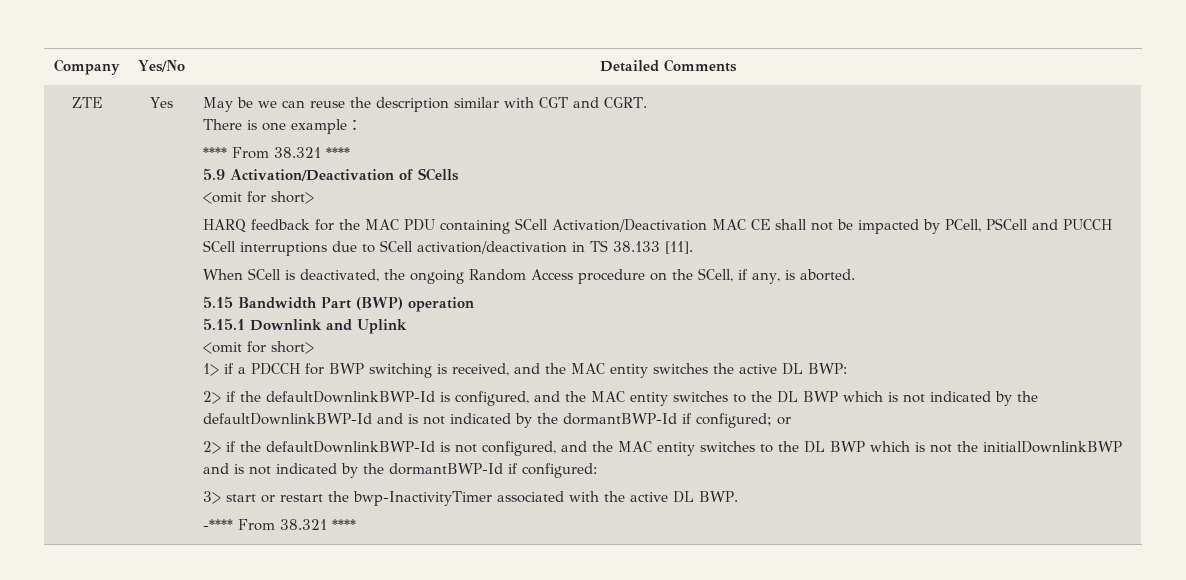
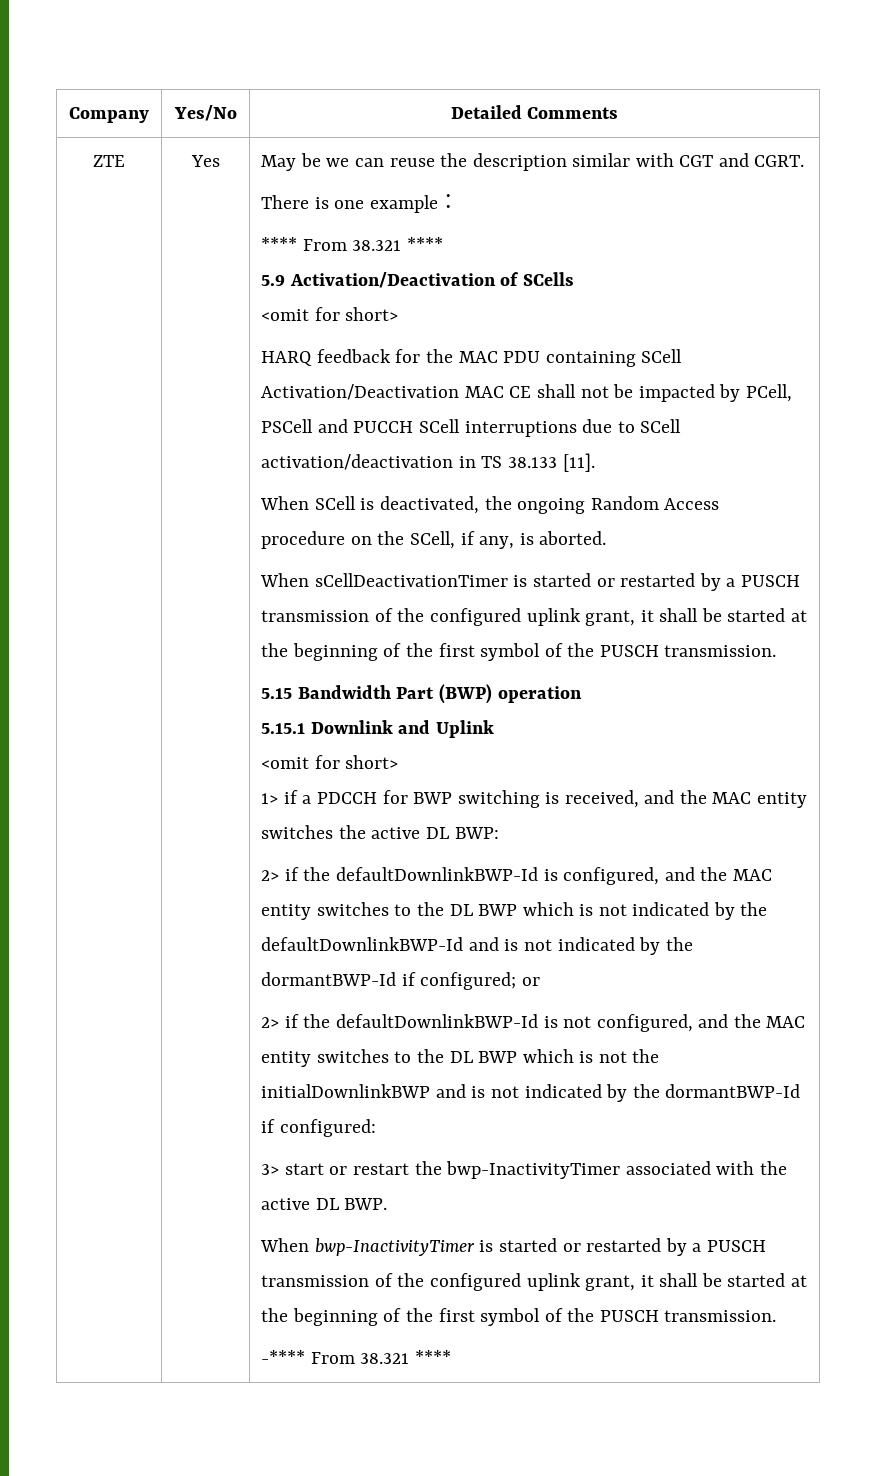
+ When sCellDeactivationTimer is started or restarted by a PUSCH transmission of the configured uplink grant, it shall be started at the beginning of the first symbol of the PUSCH transmission.
+ When bwp-InactivityTimer is started or restarted by a PUSCH transmission of the configured uplink grant, it shall be started at the beginning of the first symbol of the PUSCH transmission.

